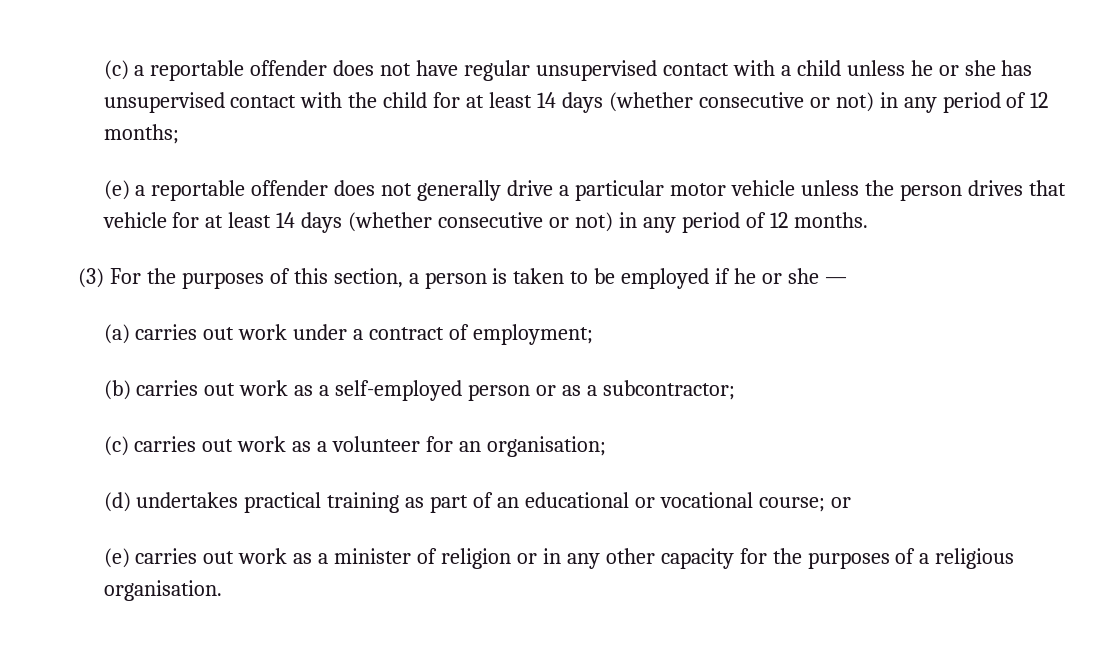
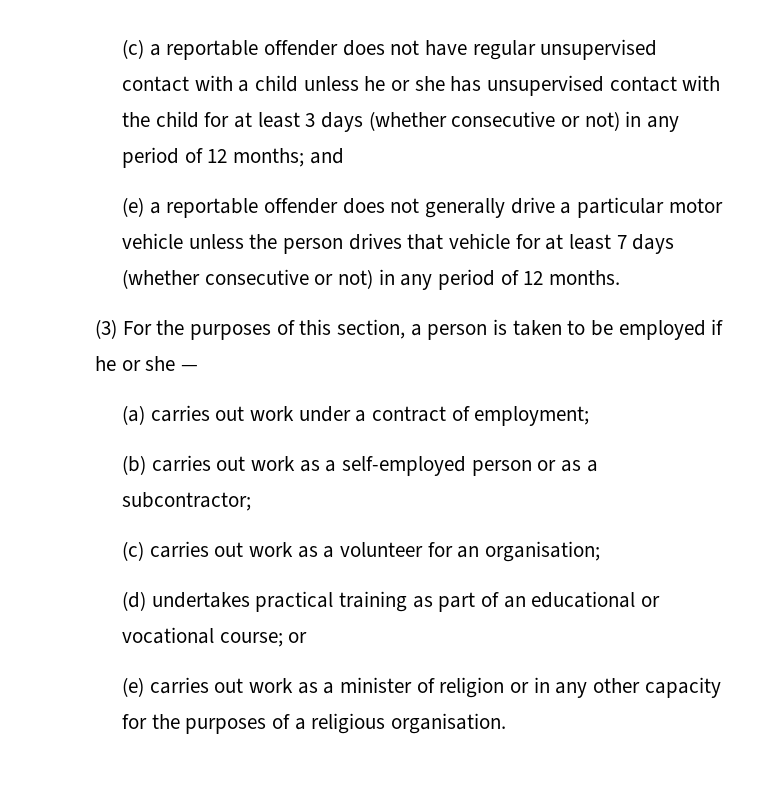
- (c) a reportable offender does not have regular unsupervised contact with a child unless he or she has unsupervised contact with the child for at least 14 days (whether consecutive or not) in any period of 12 months;
+ (c) a reportable offender does not have regular unsupervised contact with a child unless he or she has unsupervised contact with the child for at least 3 days (whether consecutive or not) in any period of 12 months; and
- (e) a reportable offender does not generally drive a particular motor vehicle unless the person drives that vehicle for at least 14 days (whether consecutive or not) in any period of 12 months.
+ (e) a reportable offender does not generally drive a particular motor vehicle unless the person drives that vehicle for at least 7 days (whether consecutive or not) in any period of 12 months.

